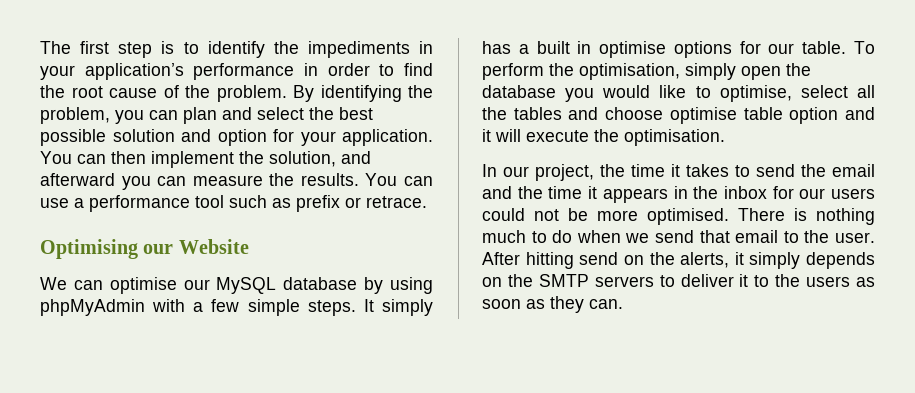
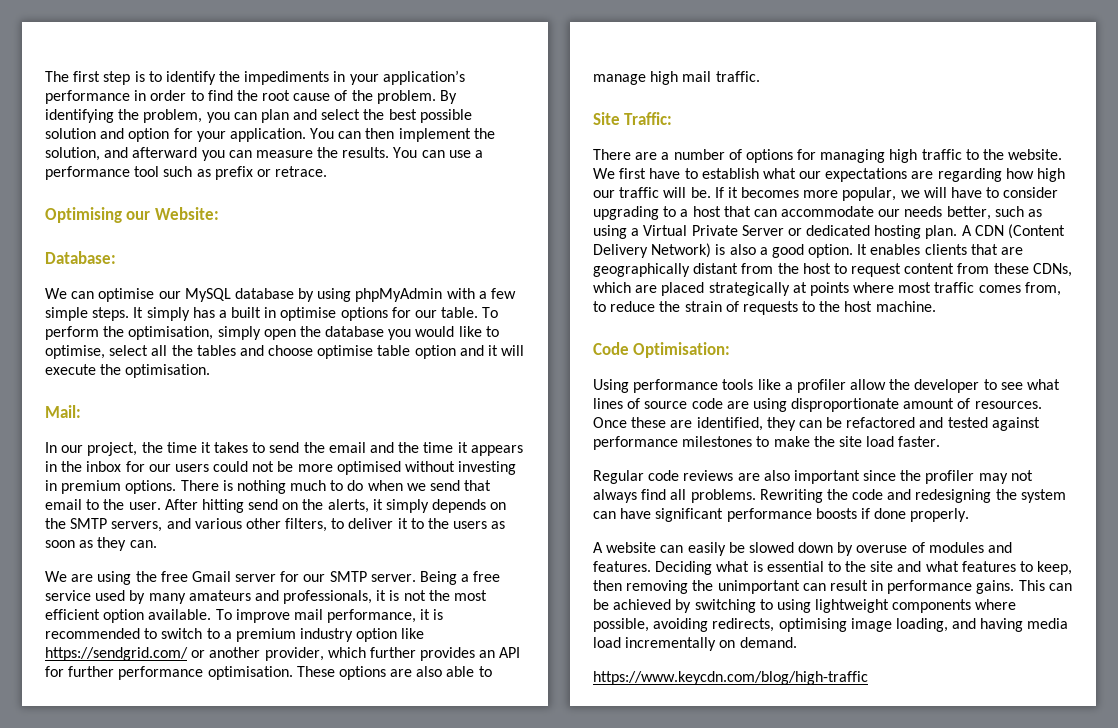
- Optimising our Website
+ Optimising our Website:
+ Database:
+ Mail:
- In our project, the time it takes to send the email and the time it appears in the inbox for our users could not be more optimised.
+ In our project, the time it takes to send the email and the time it appears in the inbox for our users could not be more optimised without investing in premium options.
- After hitting send on the alerts, it simply depends on the SMTP servers to deliver it to the users as soon as they can.
+ After hitting send on the alerts, it simply depends on the SMTP servers, and various other filters, to deliver it to the users as soon as they can.
+ We are using the free Gmail server for our SMTP server. Being a free service used by many amateurs and professionals, it is not the most efficient option available. To improve mail performance, it is recommended to switch to a premium industry option like https://sendgrid.com/ or another provider, which further provides an API for further performance optimisation. These options are also able to manage high mail traffic.
+ Site Traffic:
+ There are a number of options for managing high traffic to the website. We first have to establish what our expectations are regarding how high our traffic will be. If it becomes more popular, we will have to consider upgrading to a host that can accommodate our needs better, such as using a Virtual Private Server or dedicated hosting plan. A CDN (Content Delivery Network) is also a good option. It enables clients that are geographically distant from the host to request content from these CDNs, which are placed strategically at points where most traffic comes from, to reduce the strain of requests to the host machine.
+ Code Optimisation:
+ Using performance tools like a profiler allow the developer to see what lines of source code are using disproportionate amount of resources. Once these are identified, they can be refactored and tested against performance milestones to make the site load faster.
+ Regular code reviews are also important since the profiler may not always find all problems. Rewriting the code and redesigning the system can have significant performance boosts if done properly.
+ A website can easily be slowed down by overuse of modules and features. Deciding what is essential to the site and what features to keep, then removing the unimportant can result in performance gains. This can be achieved by switching to using lightweight components where possible, avoiding redirects, optimising image loading, and having media load incrementally on demand.
+ https://www.keycdn.com/blog/high-traffic

